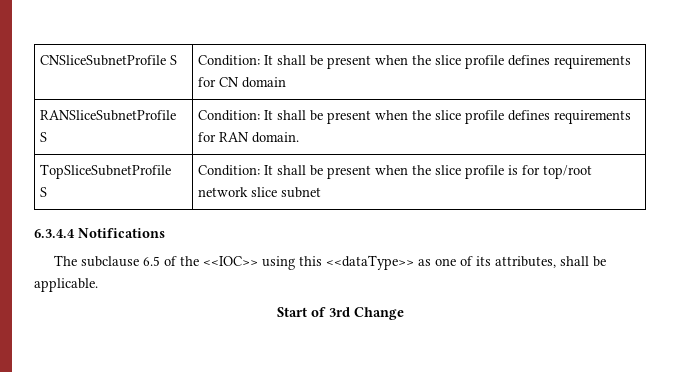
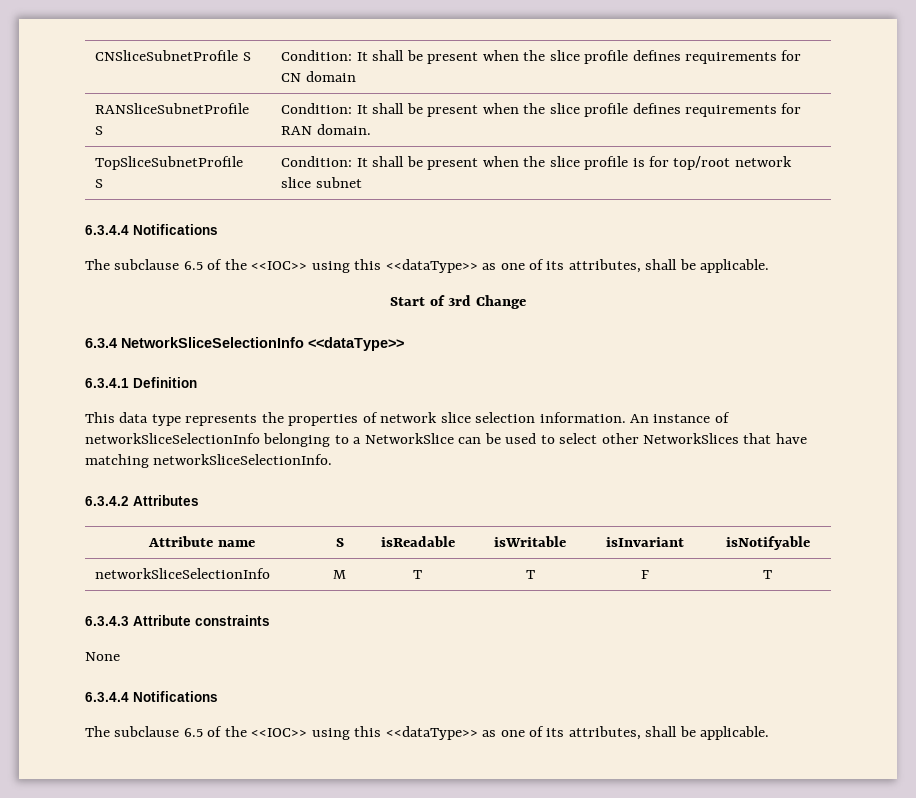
+ 6.3.4 NetworkSliceSelectionInfo <<dataType>>
+ 6.3.4.1 Definition
+ This data type represents the properties of network slice selection information. An instance of networkSliceSelectionInfo belonging to a NetworkSlice can be used to select other NetworkSlices that have matching networkSliceSelectionInfo.
+ 6.3.4.2 Attributes
+ Attribute name | S | isReadable | isWritable | isInvariant | isNotifyable
+ networkSliceSelectionInfo | M | T | T | F | T
+ 6.3.4.3 Attribute constraints
+ None
+ 6.3.4.4 Notifications
+ The subclause 6.5 of the <<IOC>> using this <<dataType>> as one of its attributes, shall be applicable.

